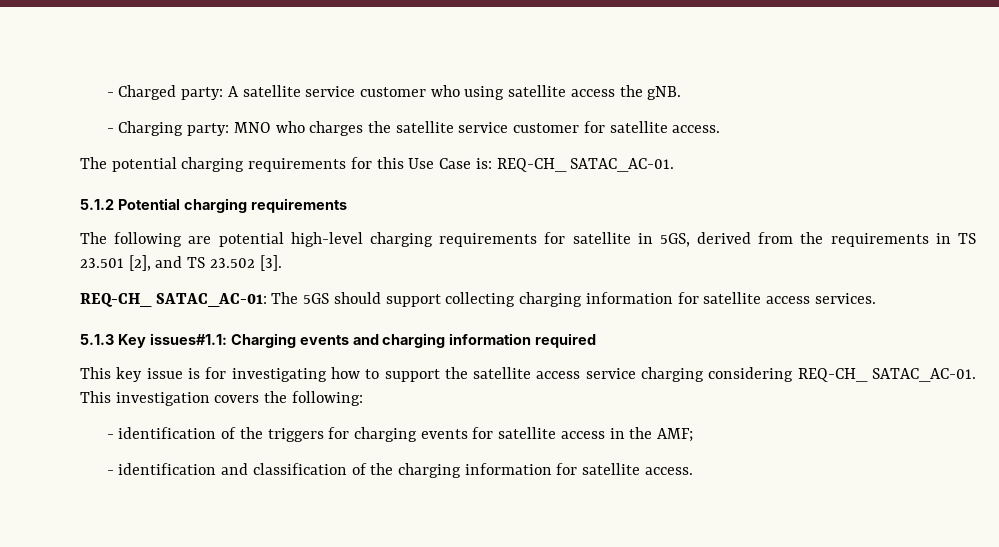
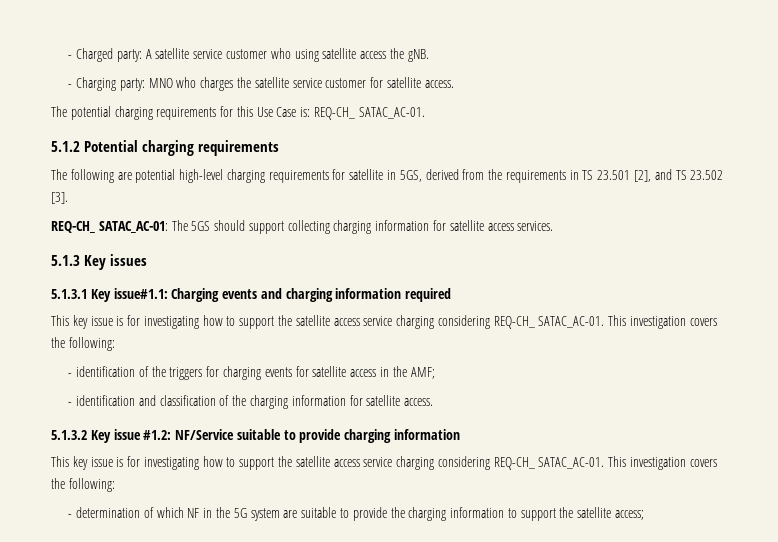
- 5.1.3 Key issues#1.1: Charging events and charging information required
+ 5.1.3 Key issues
+ 5.1.3.1 Key issue#1.1: Charging events and charging information required
+ 5.1.3.2 Key issue #1.2: NF/Service suitable to provide charging information
+ This key issue is for investigating how to support the satellite access service charging considering REQ-CH_ SATAC_AC-01. This investigation covers the following:
+ - determination of which NF in the 5G system are suitable to provide the charging information to support the satellite access;

